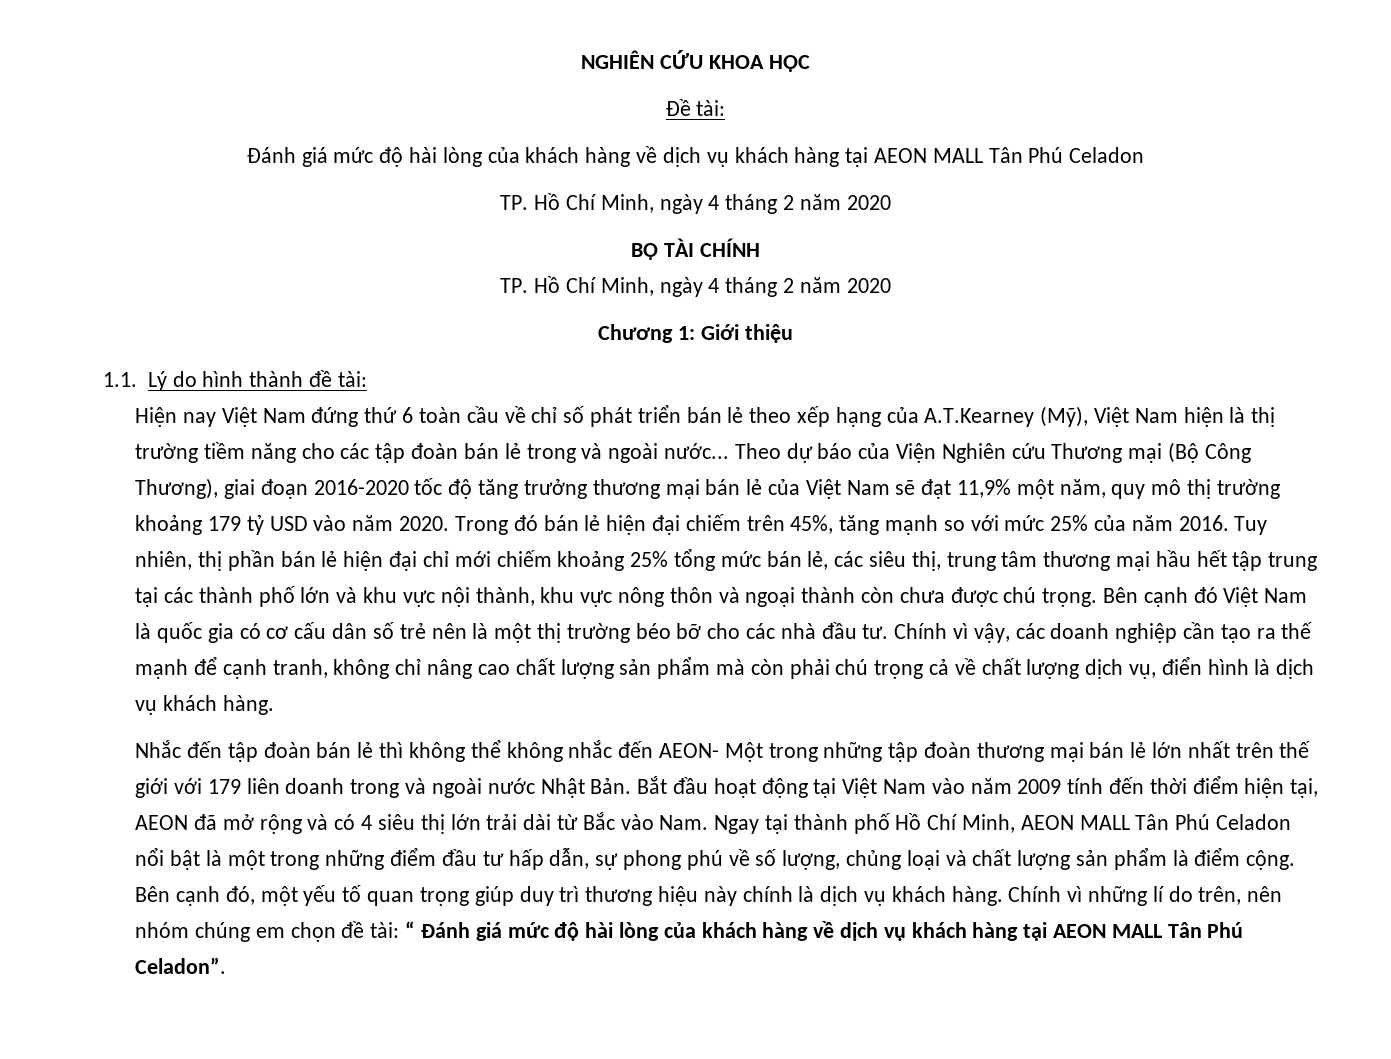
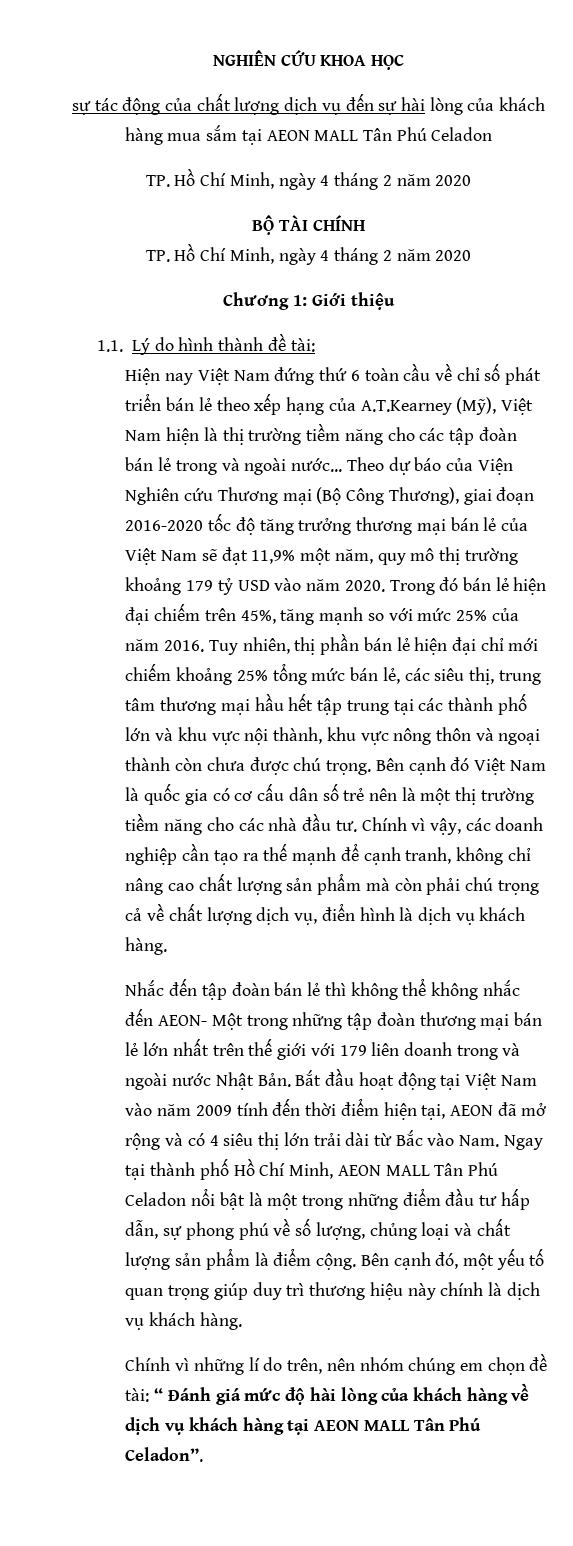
- Đề tài:
- Đánh giá mức độ hài lòng của khách hàng về dịch vụ khách hàng tại AEON MALL Tân Phú Celadon
+ sự tác động của chất lượng dịch vụ đến sự hài lòng của khách hàng mua sắm tại AEON MALL Tân Phú Celadon
- Bên cạnh đó Việt Nam là quốc gia có cơ cấu dân số trẻ nên là một thị trường béo bỡ cho các nhà đầu tư.
+ Bên cạnh đó Việt Nam là quốc gia có cơ cấu dân số trẻ nên là một thị trường tiềm năng cho các nhà đầu tư.
- Bên cạnh đó, một yếu tố quan trọng giúp duy trì thương hiệu này chính là dịch vụ khách hàng. Chính vì những lí do trên, nên nhóm chúng em chọn đề tài: “ Đánh giá mức độ hài lòng của khách hàng về dịch vụ khách hàng tại AEON MALL Tân Phú Celadon”.
+ Bên cạnh đó, một yếu tố quan trọng giúp duy trì thương hiệu này chính là dịch vụ khách hàng.
+ Chính vì những lí do trên, nên nhóm chúng em chọn đề tài: “ Đánh giá mức độ hài lòng của khách hàng về dịch vụ khách hàng tại AEON MALL Tân Phú Celadon”.

